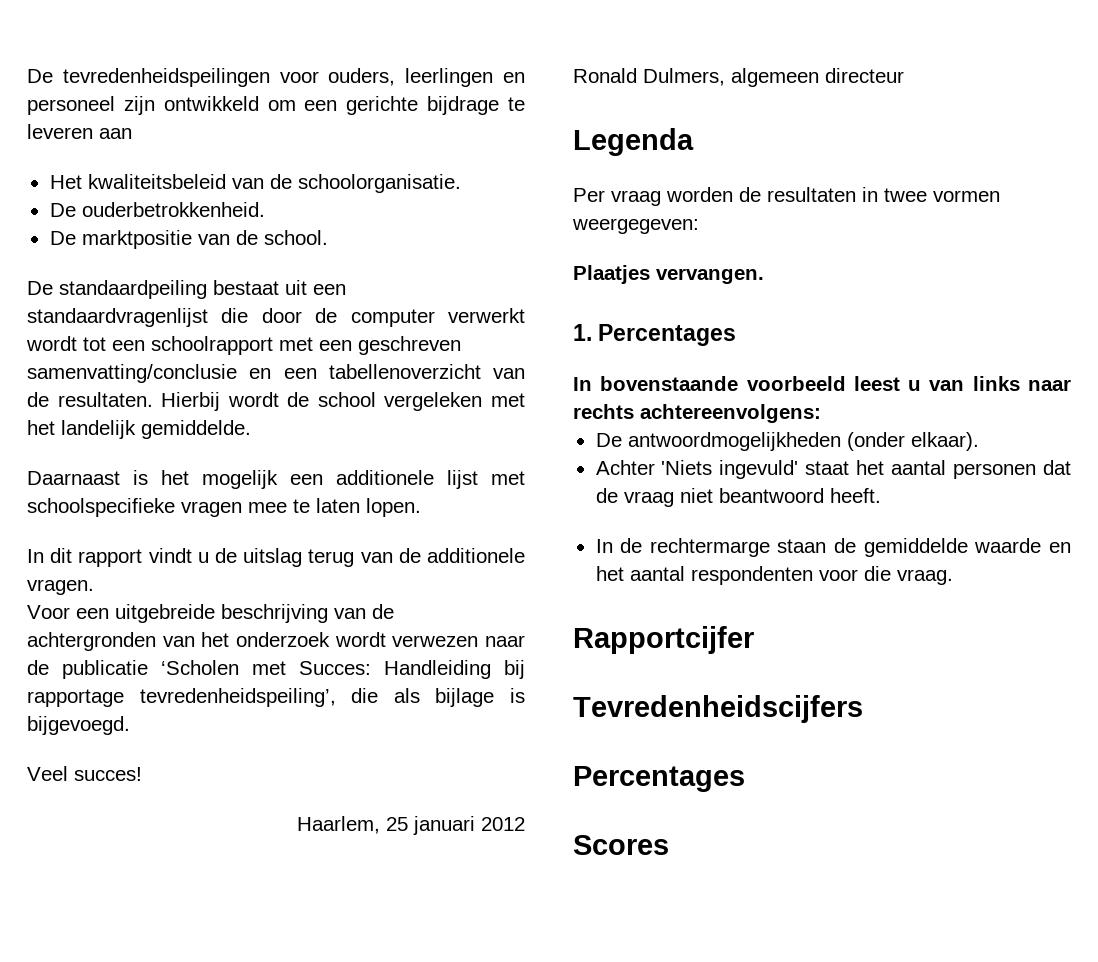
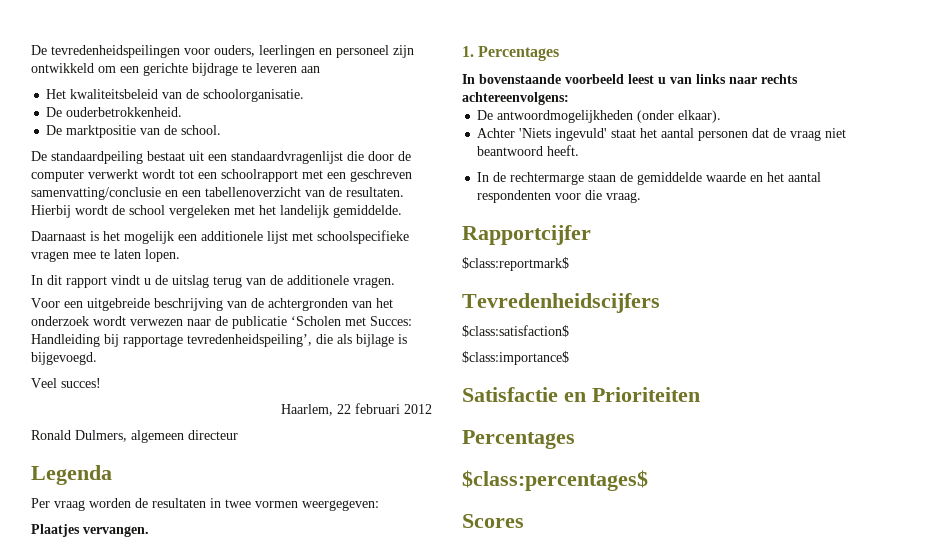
- Haarlem, 25 januari 2012
+ Haarlem, 22 februari 2012
+ $class:reportmark$
  Tevredenheidscijfers
+ $class:satisfaction$
+ $class:importance$
+ Satisfactie en Prioriteiten
  Percentages
+ $class:percentages$

